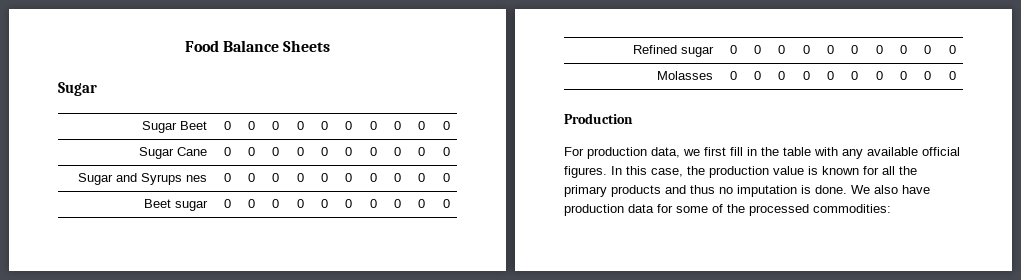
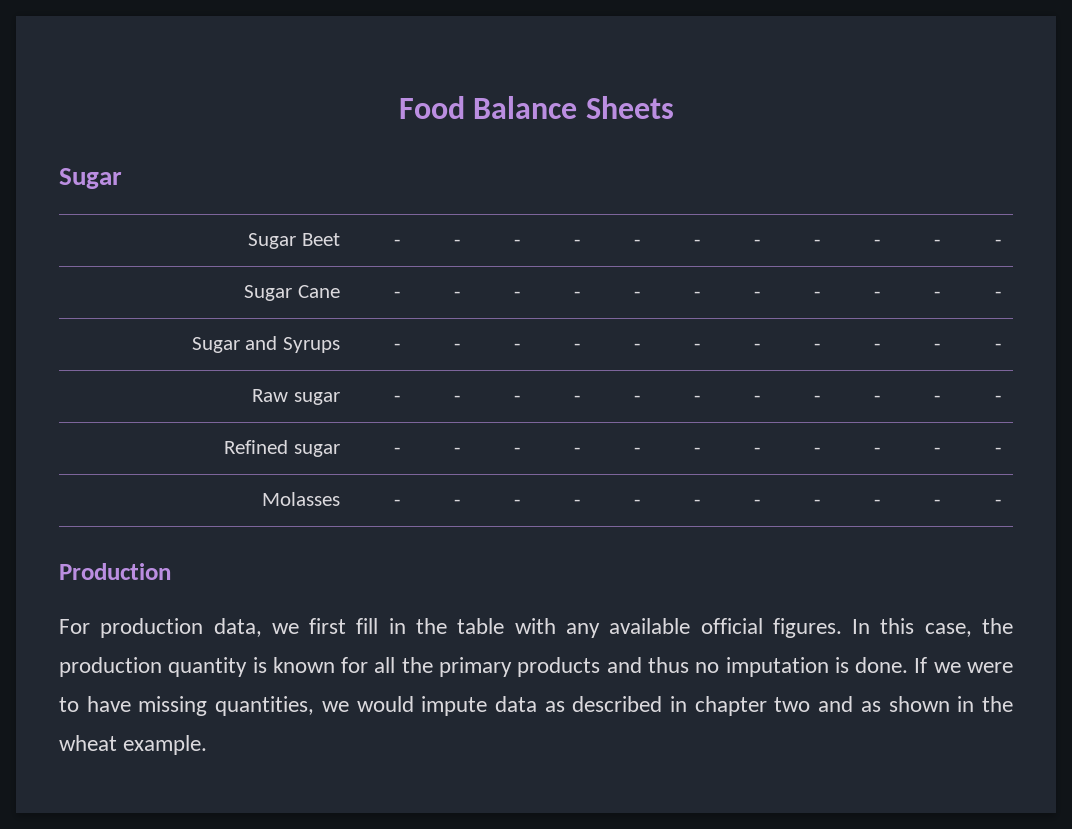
- Sugar Beet | 0 | 0 | 0 | 0 | 0 | 0 | 0 | 0 | 0 | 0
- Sugar Cane | 0 | 0 | 0 | 0 | 0 | 0 | 0 | 0 | 0 | 0
- Sugar and Syrups nes | 0 | 0 | 0 | 0 | 0 | 0 | 0 | 0 | 0 | 0
- Beet sugar | 0 | 0 | 0 | 0 | 0 | 0 | 0 | 0 | 0 | 0
- Refined sugar | 0 | 0 | 0 | 0 | 0 | 0 | 0 | 0 | 0 | 0
- Molasses | 0 | 0 | 0 | 0 | 0 | 0 | 0 | 0 | 0 | 0
+ Sugar Beet | - | - | - | - | - | - | - | - | - | - | -
+ Sugar Cane | - | - | - | - | - | - | - | - | - | - | -
+ Sugar and Syrups | - | - | - | - | - | - | - | - | - | - | -
+ Raw sugar | - | - | - | - | - | - | - | - | - | - | -
+ Refined sugar | - | - | - | - | - | - | - | - | - | - | -
+ Molasses | - | - | - | - | - | - | - | - | - | - | -
- In this case, the production value is known for all the primary products and thus no imputation is done.
+ In this case, the production quantity is known for all the primary products and thus no imputation is done.
- We also have production data for some of the processed commodities:
+ If we were to have missing quantities, we would impute data as described in chapter two and as shown in the wheat example.

